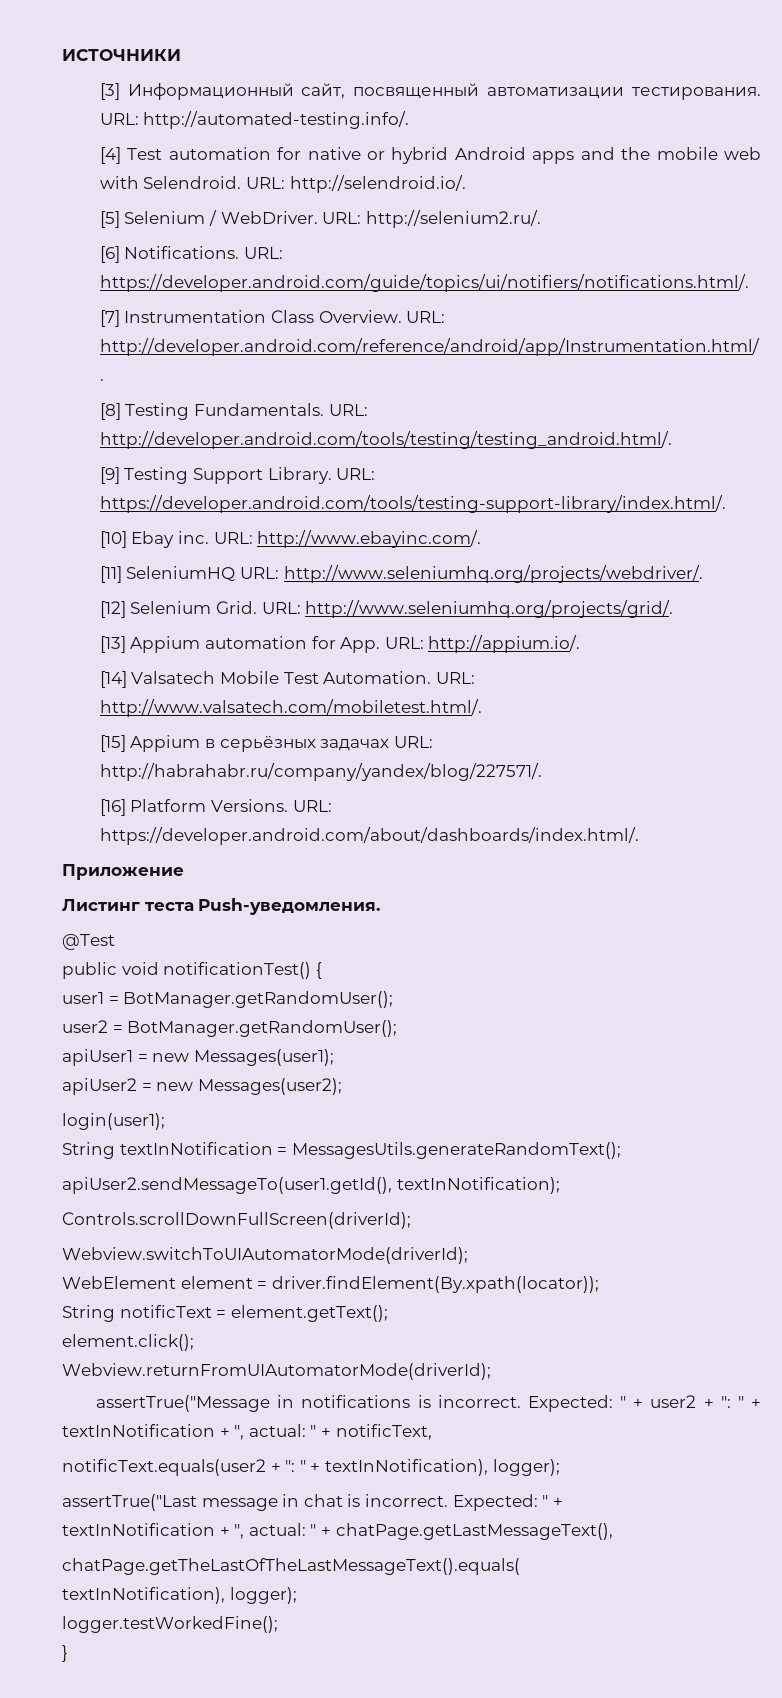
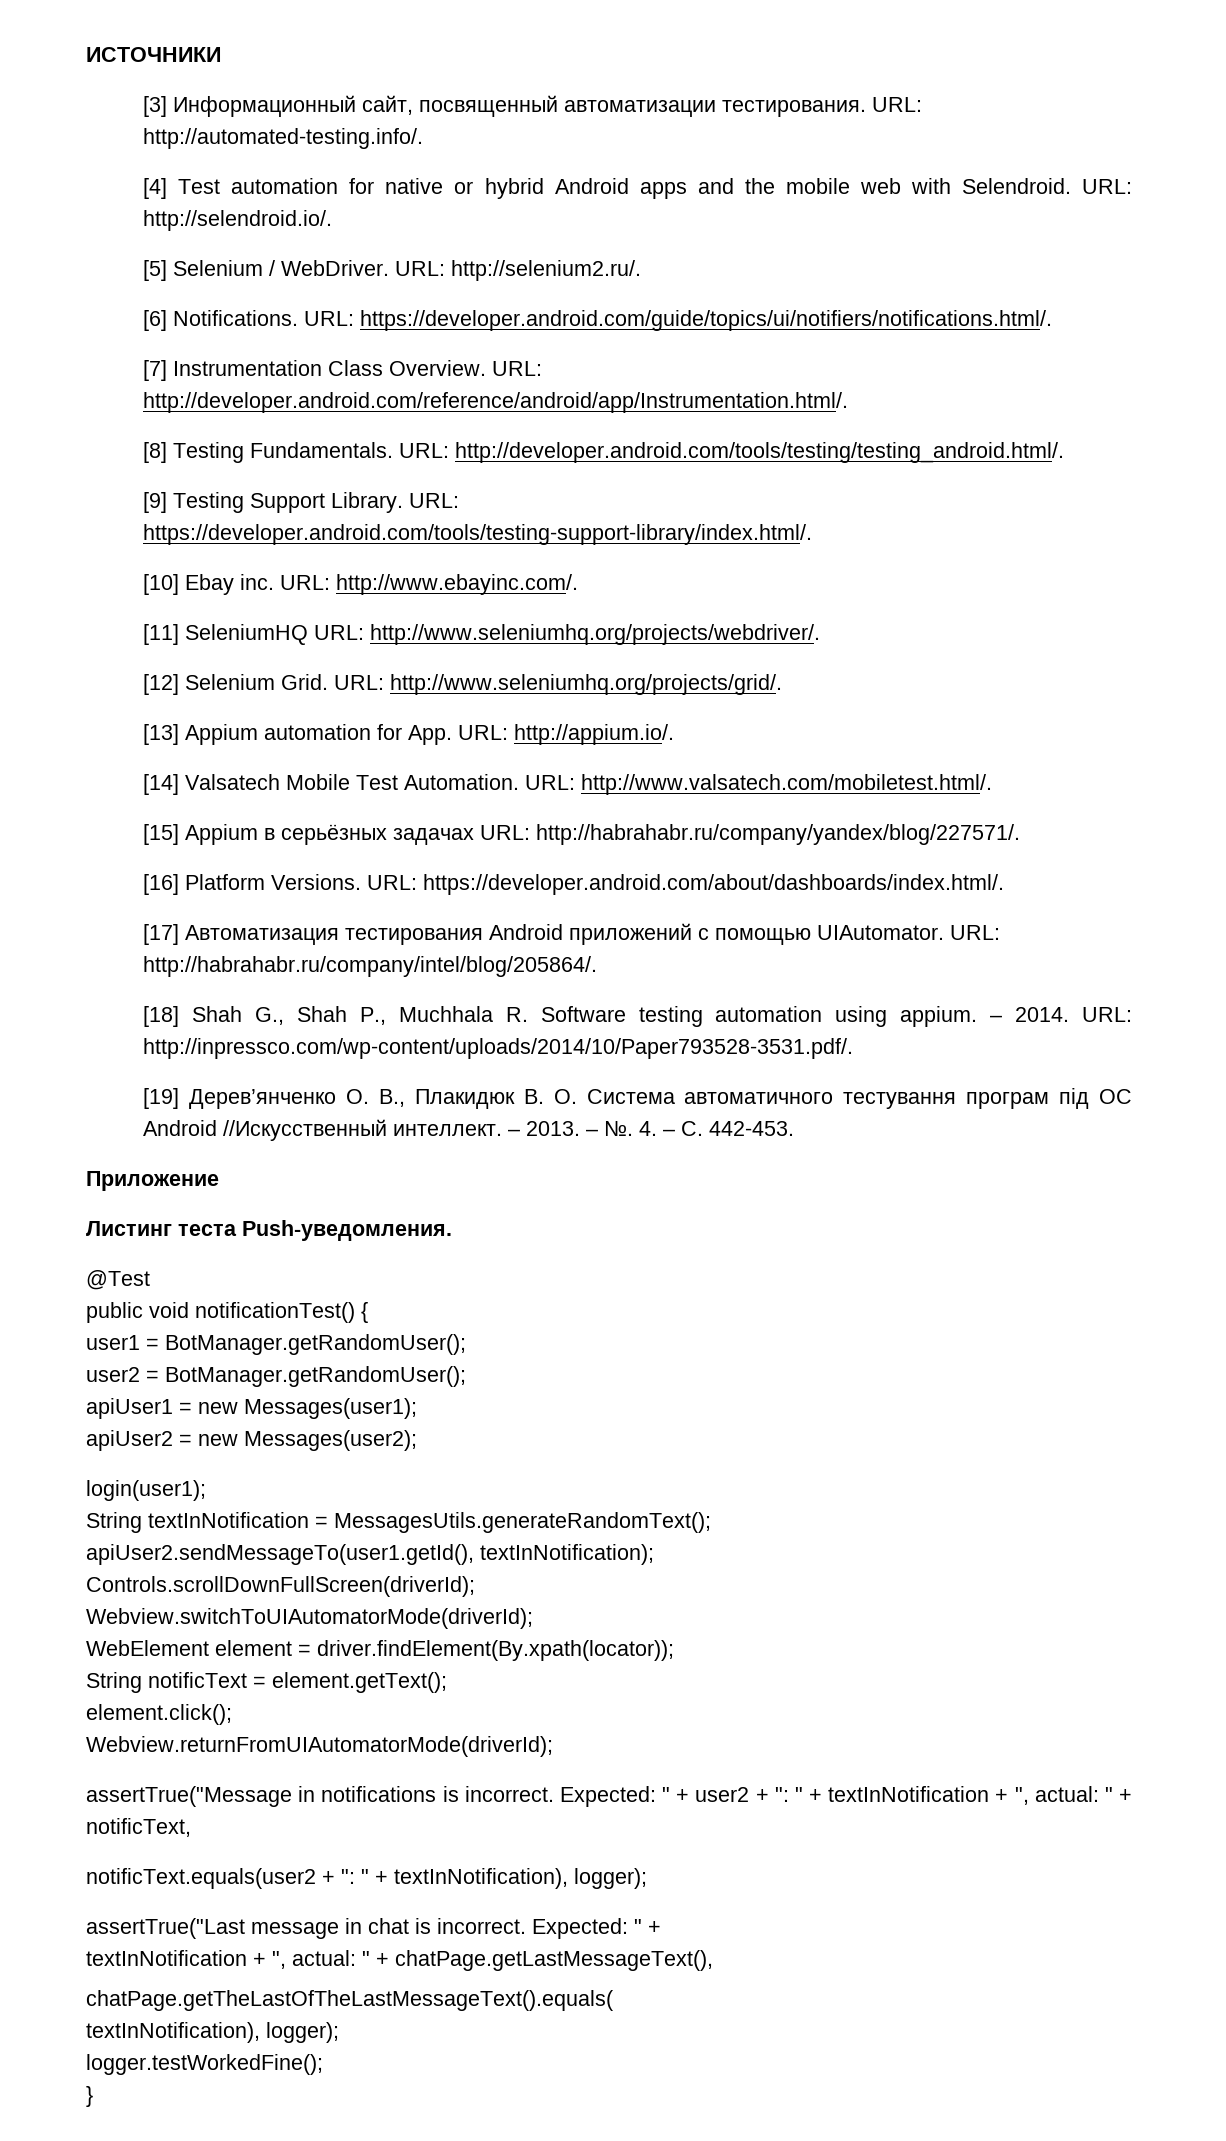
+ [17] Автоматизация тестирования Android приложений с помощью UIAutomator. URL: http://habrahabr.ru/company/intel/blog/205864/.
+ [18] Shah G., Shah P., Muchhala R. Software testing automation using appium. – 2014. URL: http://inpressco.com/wp-content/uploads/2014/10/Paper793528-3531.pdf/.
+ [19] Дерев’янченко О. В., Плакидюк В. О. Система автоматичного тестування програм під ОС Android //Искусственный интеллект. – 2013. – №. 4. – С. 442-453.

